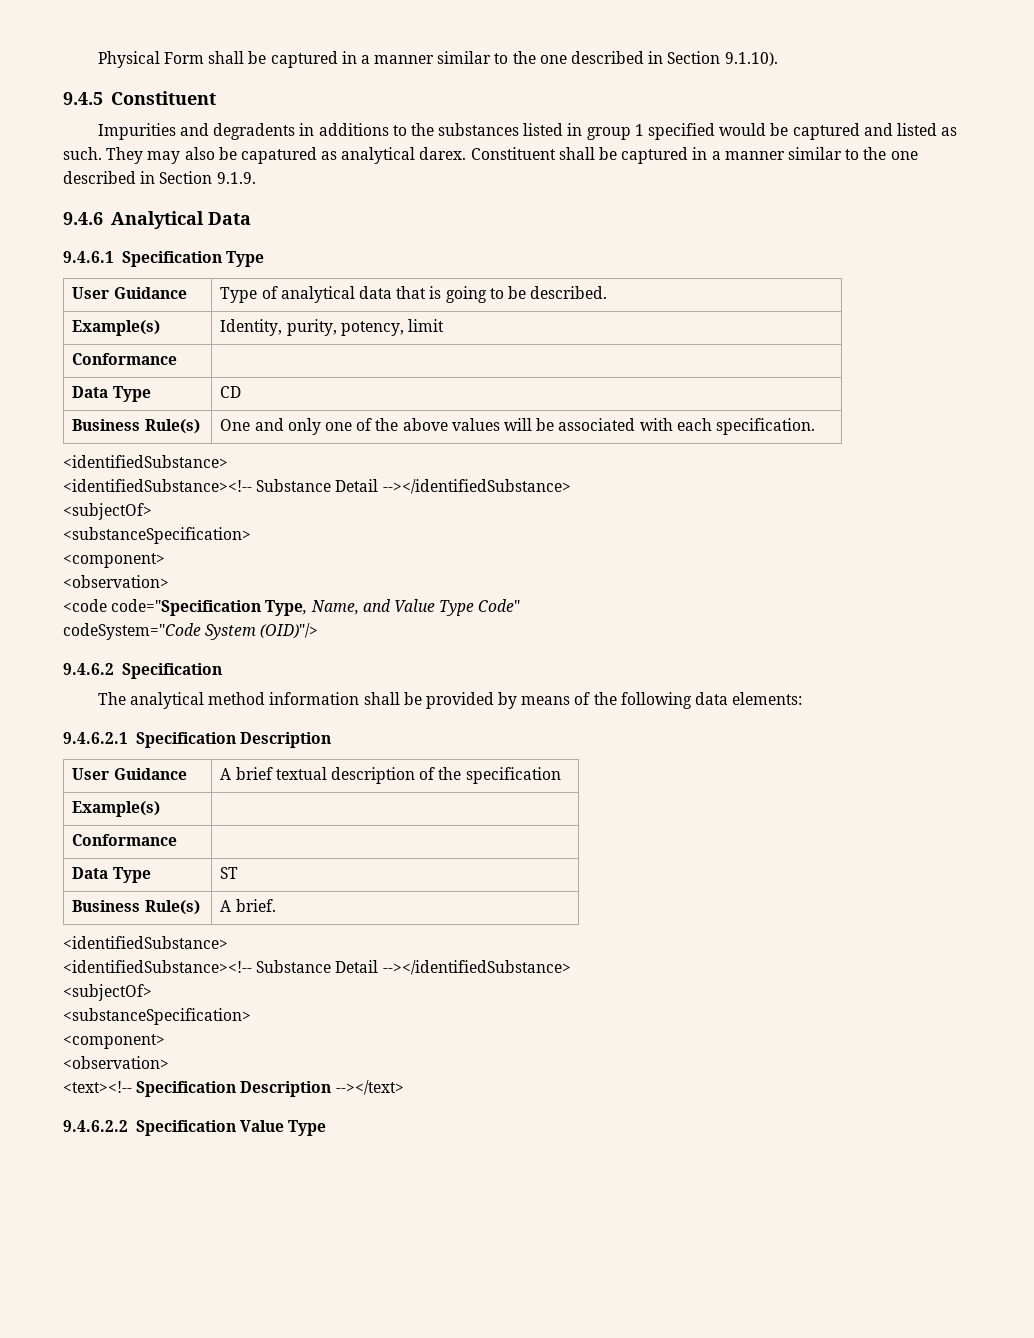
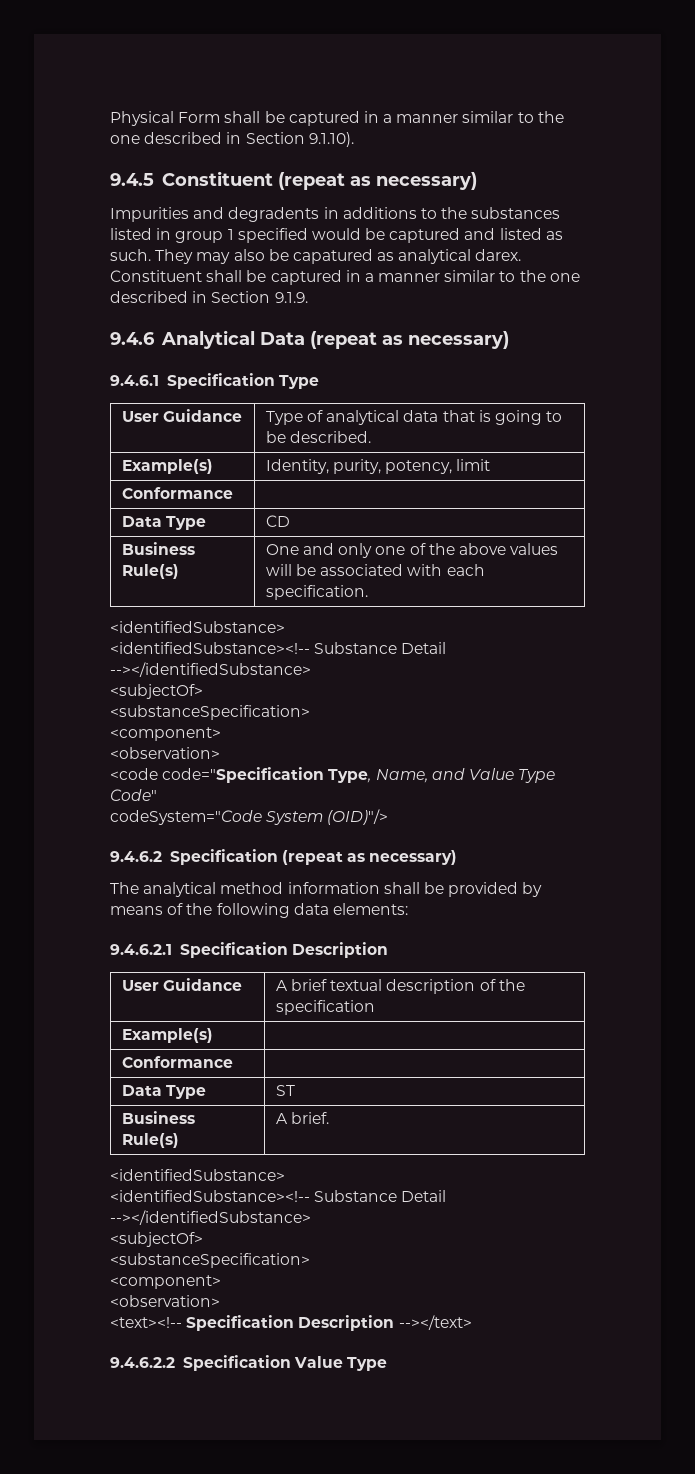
- 9.4.5 Constituent
+ 9.4.5 Constituent (repeat as necessary)
- 9.4.6 Analytical Data
+ 9.4.6 Analytical Data (repeat as necessary)
- 9.4.6.2 Specification
+ 9.4.6.2 Specification (repeat as necessary)

